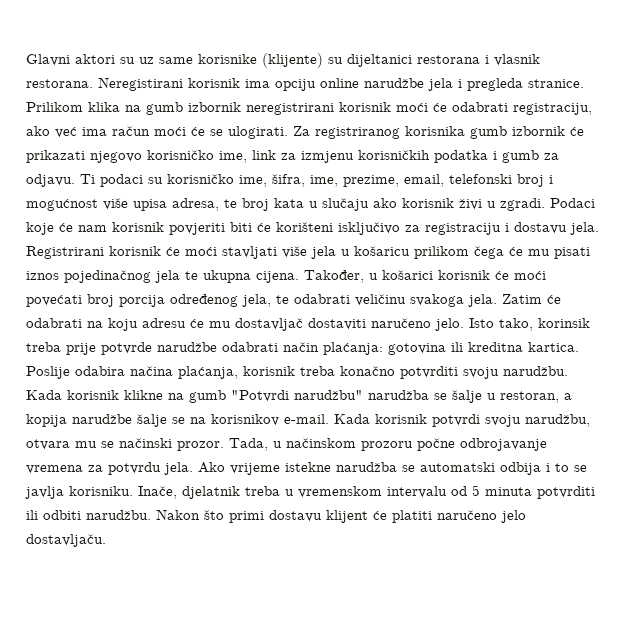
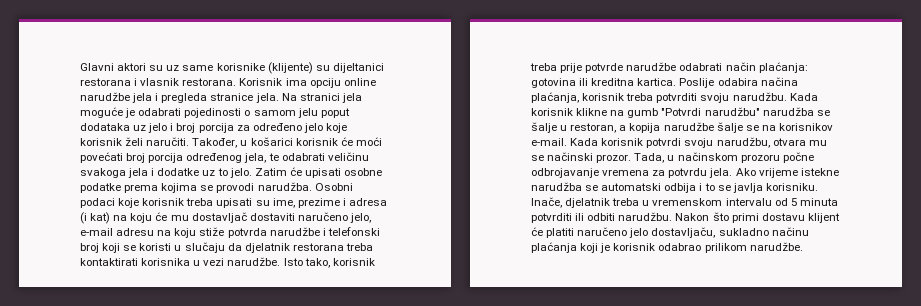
- Neregistirani korisnik ima opciju online narudžbe jela i pregleda stranice. Prilikom klika na gumb izbornik neregistrirani korisnik moći će odabrati registraciju, ako već ima račun moći će se ulogirati. Za registriranog korisnika gumb izbornik će prikazati njegovo korisničko ime, link za izmjenu korisničkih podatka i gumb za odjavu. Ti podaci su korisničko ime, šifra, ime, prezime, email, telefonski broj i mogućnost više upisa adresa, te broj kata u slučaju ako korisnik živi u zgradi. Podaci koje će nam korisnik povjeriti biti će korišteni isključivo za registraciju i dostavu jela. Registrirani korisnik će moći stavljati više jela u košaricu prilikom čega će mu pisati iznos pojedinačnog jela te ukupna cijena.
+ Korisnik ima opciju online narudžbe jela i pregleda stranice jela. Na stranici jela moguće je odabrati pojedinosti o samom jelu poput dodataka uz jelo i broj porcija za određeno jelo koje korisnik želi naručiti.
- Također, u košarici korisnik će moći povećati broj porcija određenog jela, te odabrati veličinu svakoga jela. Zatim će odabrati na koju adresu će mu dostavljač dostaviti naručeno jelo.
+ Također, u košarici korisnik će moći povećati broj porcija određenog jela, te odabrati veličinu svakoga jela i dodatke uz to jelo. Zatim će upisati osobne podatke prema kojima se provodi narudžba. Osobni podaci koje korisnik treba upisati su ime, prezime i adresa (i kat) na koju će mu dostavljač dostaviti naručeno jelo, e-mail adresu na koju stiže potvrda narudžbe i telefonski broj koji se koristi u slučaju da djelatnik restorana treba kontaktirati korisnika u vezi narudžbe.
- Isto tako, korinsik treba prije potvrde narudžbe odabrati način plaćanja: gotovina ili kreditna kartica.
+ Isto tako, korisnik treba prije potvrde narudžbe odabrati način plaćanja: gotovina ili kreditna kartica.
- Poslije odabira načina plaćanja, korisnik treba konačno potvrditi svoju narudžbu.
+ Poslije odabira načina plaćanja, korisnik treba potvrditi svoju narudžbu.
- Nakon što primi dostavu klijent će platiti naručeno jelo dostavljaču.
+ Nakon što primi dostavu klijent će platiti naručeno jelo dostavljaču, sukladno načinu plaćanja koji je korisnik odabrao prilikom narudžbe.

